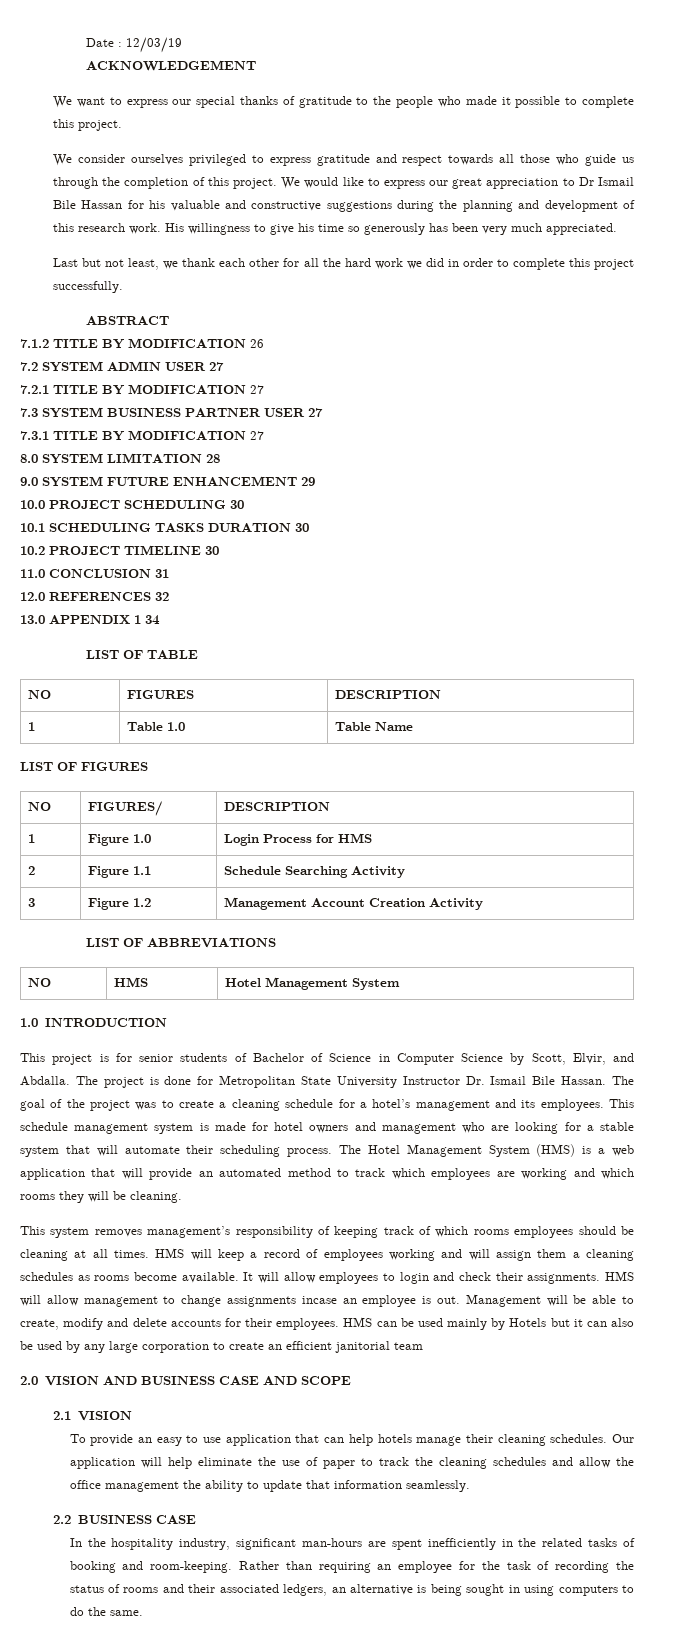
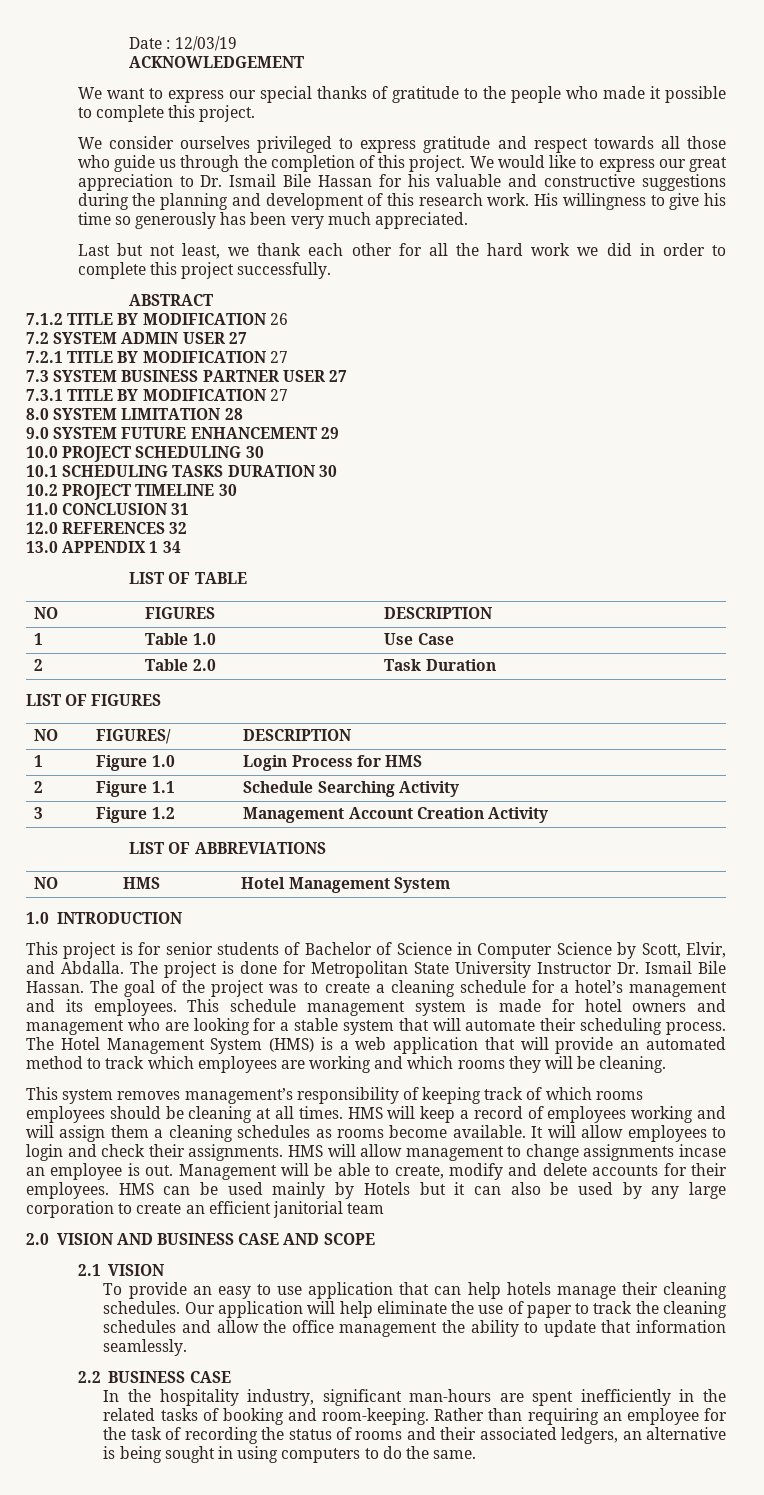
- We would like to express our great appreciation to Dr Ismail Bile Hassan for his valuable and constructive suggestions during the planning and development of this research work.
+ We would like to express our great appreciation to Dr. Ismail Bile Hassan for his valuable and constructive suggestions during the planning and development of this research work.
- 1 | Table 1.0 | Table Name
+ 1 | Table 1.0 | Use Case
+ 2 | Table 2.0 | Task Duration

